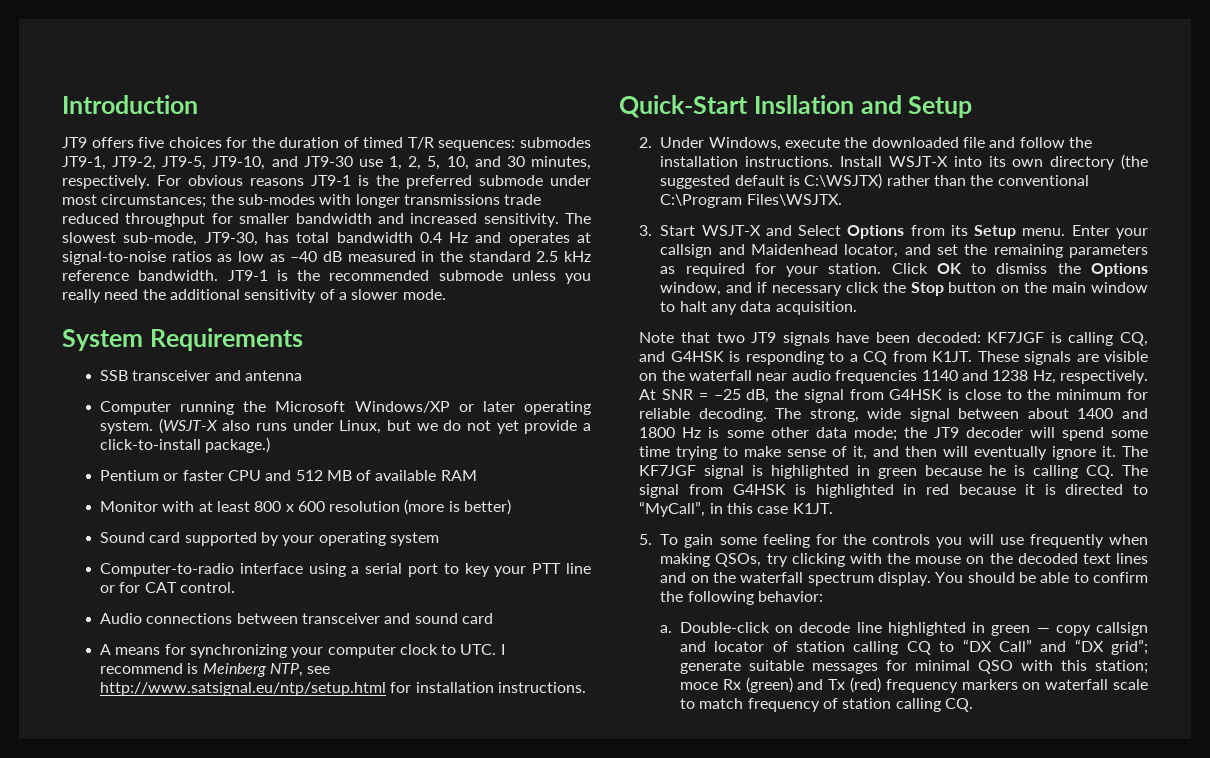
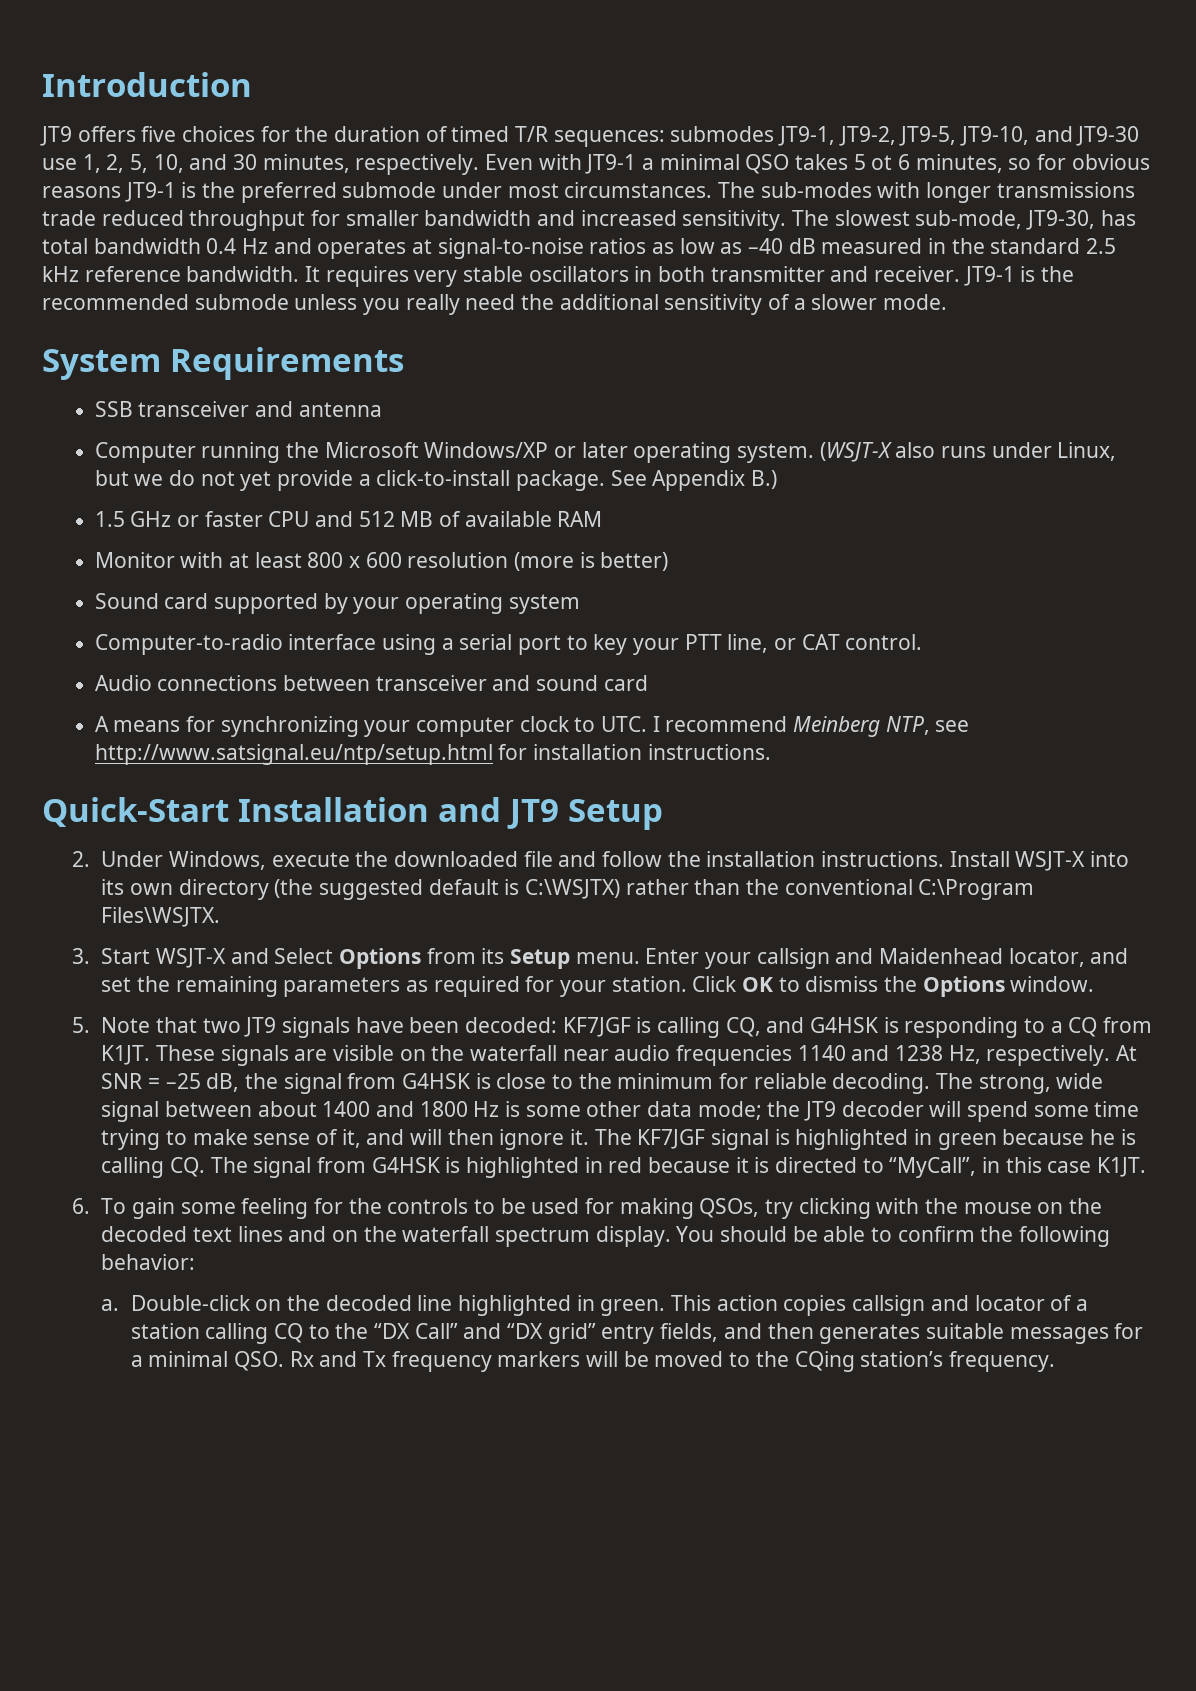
- For obvious reasons JT9-1 is the preferred submode under most circumstances; the sub-modes with longer transmissions trade reduced throughput for smaller bandwidth and increased sensitivity.
+ Even with JT9-1 a minimal QSO takes 5 ot 6 minutes, so for obvious reasons JT9-1 is the preferred submode under most circumstances. The sub-modes with longer transmissions trade reduced throughput for smaller bandwidth and increased sensitivity.
+ It requires very stable oscillators in both transmitter and receiver.
- (WSJT-X also runs under Linux, but we do not yet provide a click-to-install package.)
- Pentium or faster CPU and 512 MB of available RAM
+ (WSJT-X also runs under Linux, but we do not yet provide a click-to-install package. See Appendix B.)
+ 1.5 GHz or faster CPU and 512 MB of available RAM
- Computer-to-radio interface using a serial port to key your PTT line or for CAT control.
+ Computer-to-radio interface using a serial port to key your PTT line, or CAT control.
- A means for synchronizing your computer clock to UTC. I recommend is Meinberg NTP, see http://www.satsignal.eu/ntp/setup.html for installation instructions.
+ A means for synchronizing your computer clock to UTC. I recommend Meinberg NTP, see http://www.satsignal.eu/ntp/setup.html for installation instructions.
- Quick-Start Insllation and Setup
+ Quick-Start Installation and JT9 Setup
- Click OK to dismiss the Options window, and if necessary click the Stop button on the main window to halt any data acquisition.
- Note that two JT9 signals have been decoded: KF7JGF is calling CQ, and G4HSK is responding to a CQ from K1JT.
+ Click OK to dismiss the Options window.
+ 5. Note that two JT9 signals have been decoded: KF7JGF is calling CQ, and G4HSK is responding to a CQ from K1JT.
- The strong, wide signal between about 1400 and 1800 Hz is some other data mode; the JT9 decoder will spend some time trying to make sense of it, and then will eventually ignore it.
+ The strong, wide signal between about 1400 and 1800 Hz is some other data mode; the JT9 decoder will spend some time trying to make sense of it, and will then ignore it.
- 5. To gain some feeling for the controls you will use frequently when making QSOs, try clicking with the mouse on the decoded text lines and on the waterfall spectrum display.
+ 6. To gain some feeling for the controls to be used for making QSOs, try clicking with the mouse on the decoded text lines and on the waterfall spectrum display.
- Double-click on decode line highlighted in green — copy callsign and locator of station calling CQ to “DX Call” and “DX grid”; generate suitable messages for minimal QSO with this station; moce Rx (green) and Tx (red) frequency markers on waterfall scale to match frequency of station calling CQ.
+ Double-click on the decoded line highlighted in green. This action copies callsign and locator of a station calling CQ to the “DX Call” and “DX grid” entry fields, and then generates suitable messages for a minimal QSO. Rx and Tx frequency markers will be moved to the CQing station’s frequency.

